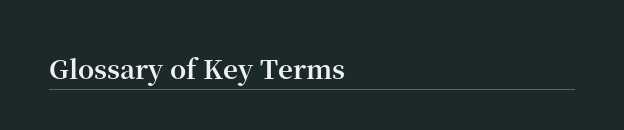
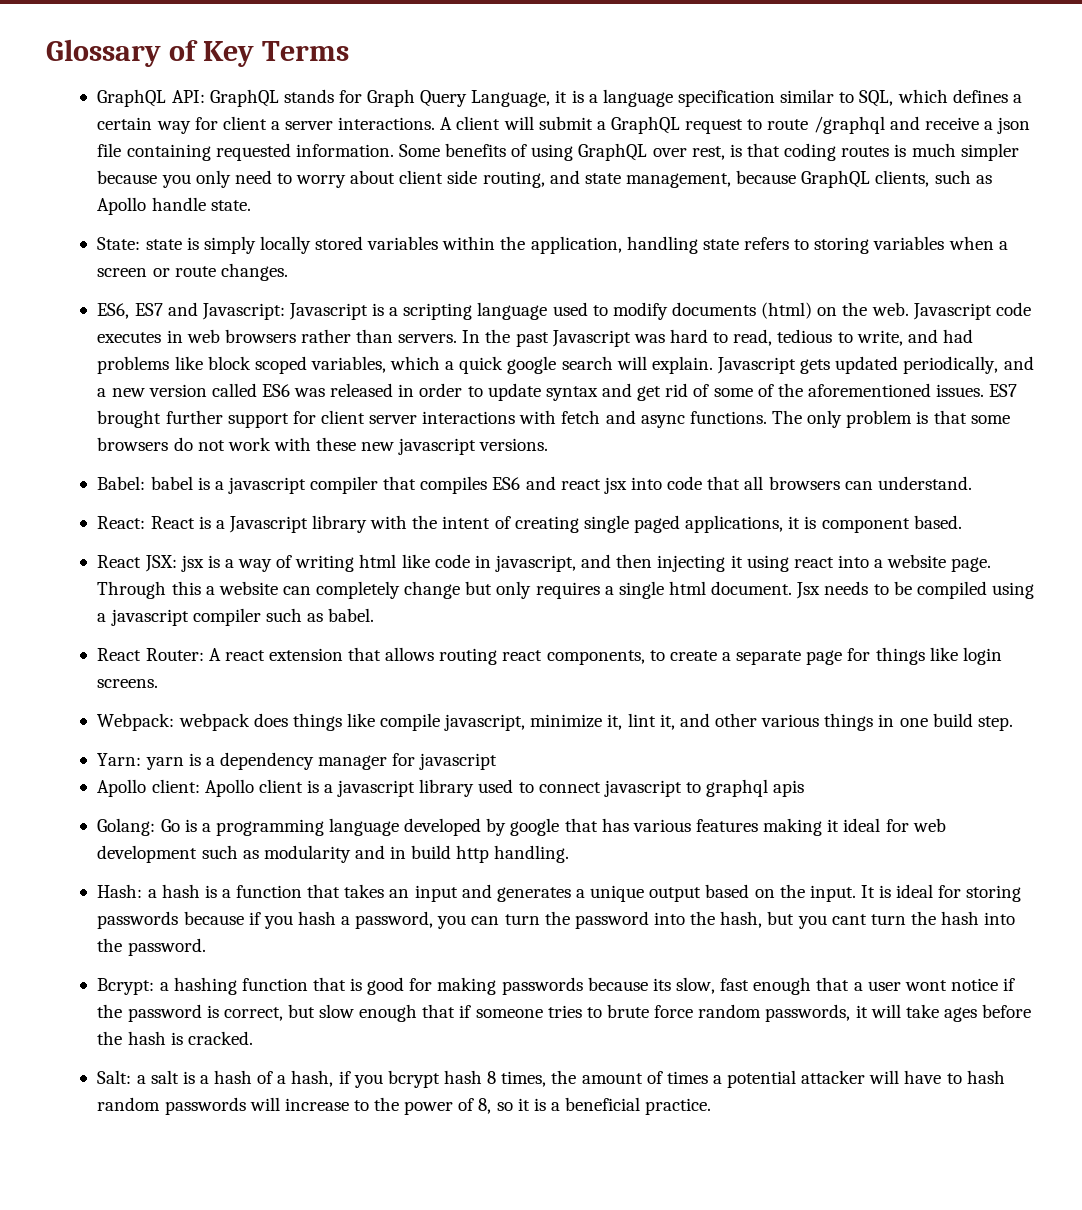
+ GraphQL API: GraphQL stands for Graph Query Language, it is a language specification similar to SQL, which defines a certain way for client a server interactions. A client will submit a GraphQL request to route /graphql and receive a json file containing requested information. Some benefits of using GraphQL over rest, is that coding routes is much simpler because you only need to worry about client side routing, and state management, because GraphQL clients, such as Apollo handle state.
+ State: state is simply locally stored variables within the application, handling state refers to storing variables when a screen or route changes.
+ ES6, ES7 and Javascript: Javascript is a scripting language used to modify documents (html) on the web. Javascript code executes in web browsers rather than servers. In the past Javascript was hard to read, tedious to write, and had problems like block scoped variables, which a quick google search will explain. Javascript gets updated periodically, and a new version called ES6 was released in order to update syntax and get rid of some of the aforementioned issues. ES7 brought further support for client server interactions with fetch and async functions. The only problem is that some browsers do not work with these new javascript versions.
+ Babel: babel is a javascript compiler that compiles ES6 and react jsx into code that all browsers can understand.
+ React: React is a Javascript library with the intent of creating single paged applications, it is component based.
+ React JSX: jsx is a way of writing html like code in javascript, and then injecting it using react into a website page. Through this a website can completely change but only requires a single html document. Jsx needs to be compiled using a javascript compiler such as babel.
+ React Router: A react extension that allows routing react components, to create a separate page for things like login screens.
+ Webpack: webpack does things like compile javascript, minimize it, lint it, and other various things in one build step.
+ Yarn: yarn is a dependency manager for javascript
+ Apollo client: Apollo client is a javascript library used to connect javascript to graphql apis
+ Golang: Go is a programming language developed by google that has various features making it ideal for web development such as modularity and in build http handling.
+ Hash: a hash is a function that takes an input and generates a unique output based on the input. It is ideal for storing passwords because if you hash a password, you can turn the password into the hash, but you cant turn the hash into the password.
+ Bcrypt: a hashing function that is good for making passwords because its slow, fast enough that a user wont notice if the password is correct, but slow enough that if someone tries to brute force random passwords, it will take ages before the hash is cracked.
+ Salt: a salt is a hash of a hash, if you bcrypt hash 8 times, the amount of times a potential attacker will have to hash random passwords will increase to the power of 8, so it is a beneficial practice.

